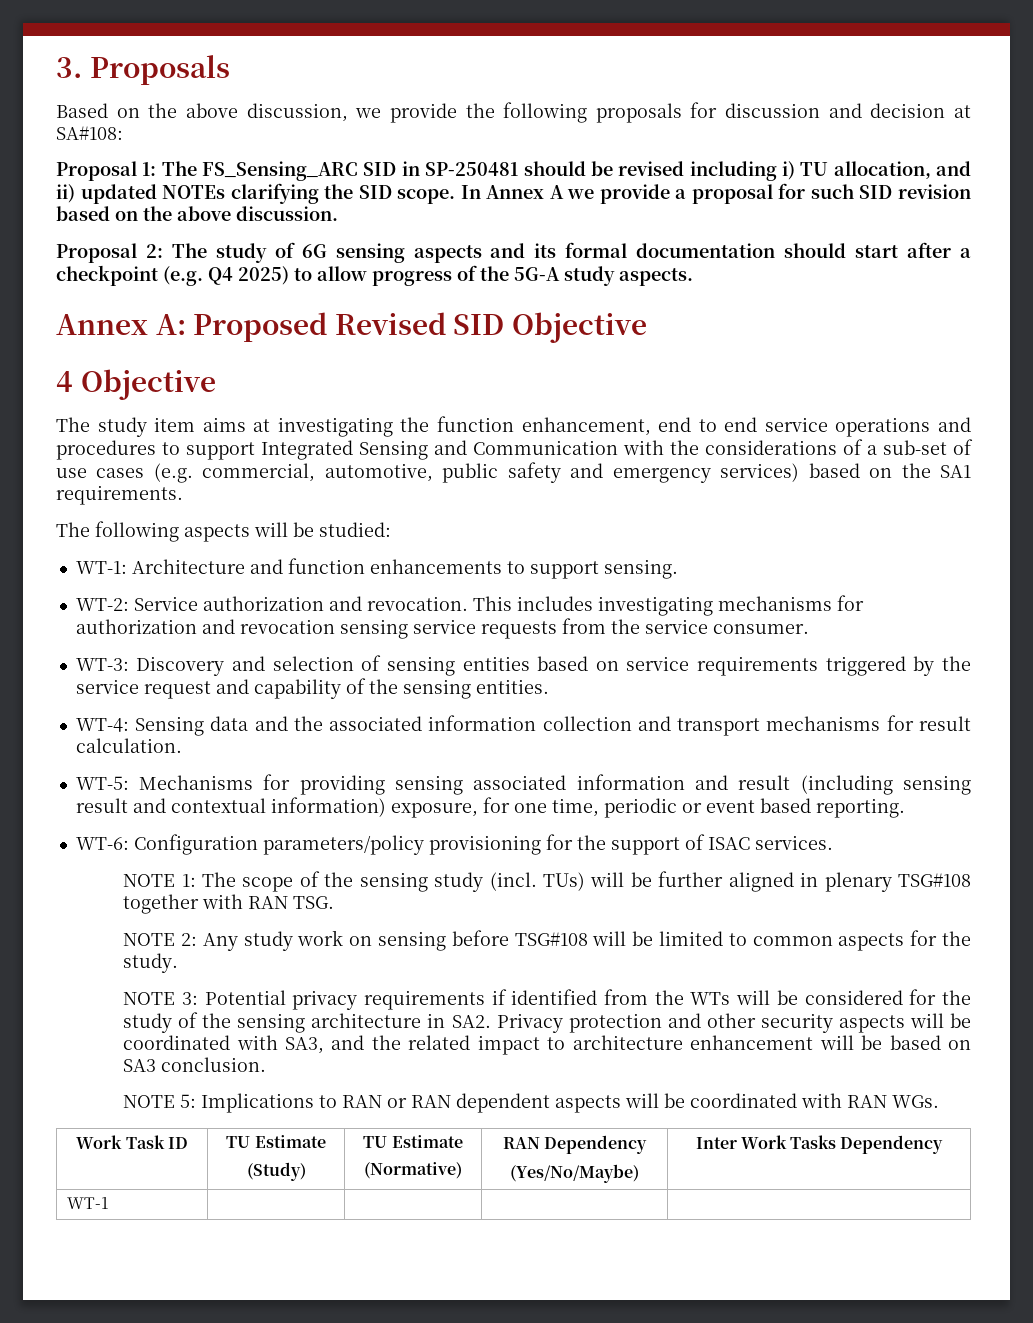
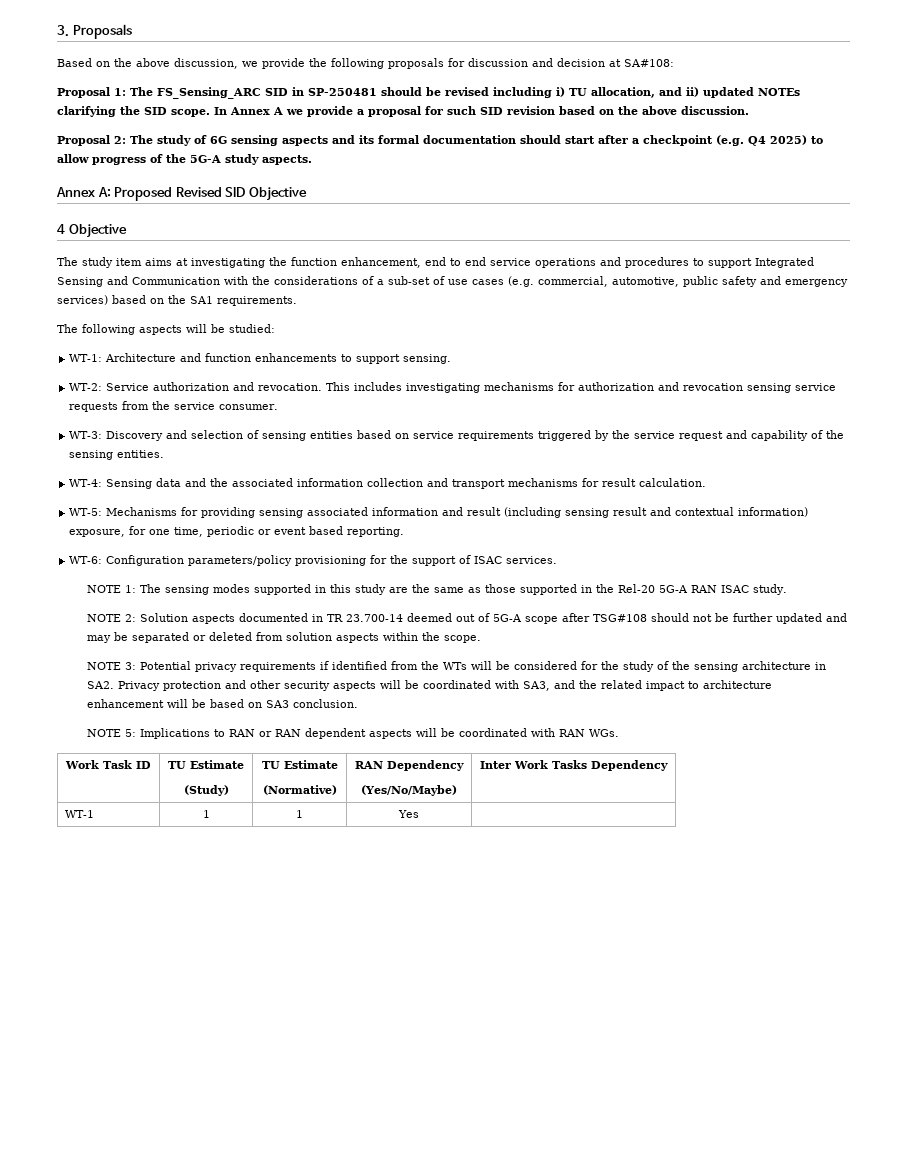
- NOTE 1: The scope of the sensing study (incl. TUs) will be further aligned in plenary TSG#108 together with RAN TSG.
- NOTE 2: Any study work on sensing before TSG#108 will be limited to common aspects for the study.
+ NOTE 1: The sensing modes supported in this study are the same as those supported in the Rel-20 5G-A RAN ISAC study.
+ NOTE 2: Solution aspects documented in TR 23.700-14 deemed out of 5G-A scope after TSG#108 should not be further updated and may be separated or deleted from solution aspects within the scope.
- WT-1 | | | |
+ WT-1 | 1 | 1 | Yes |

